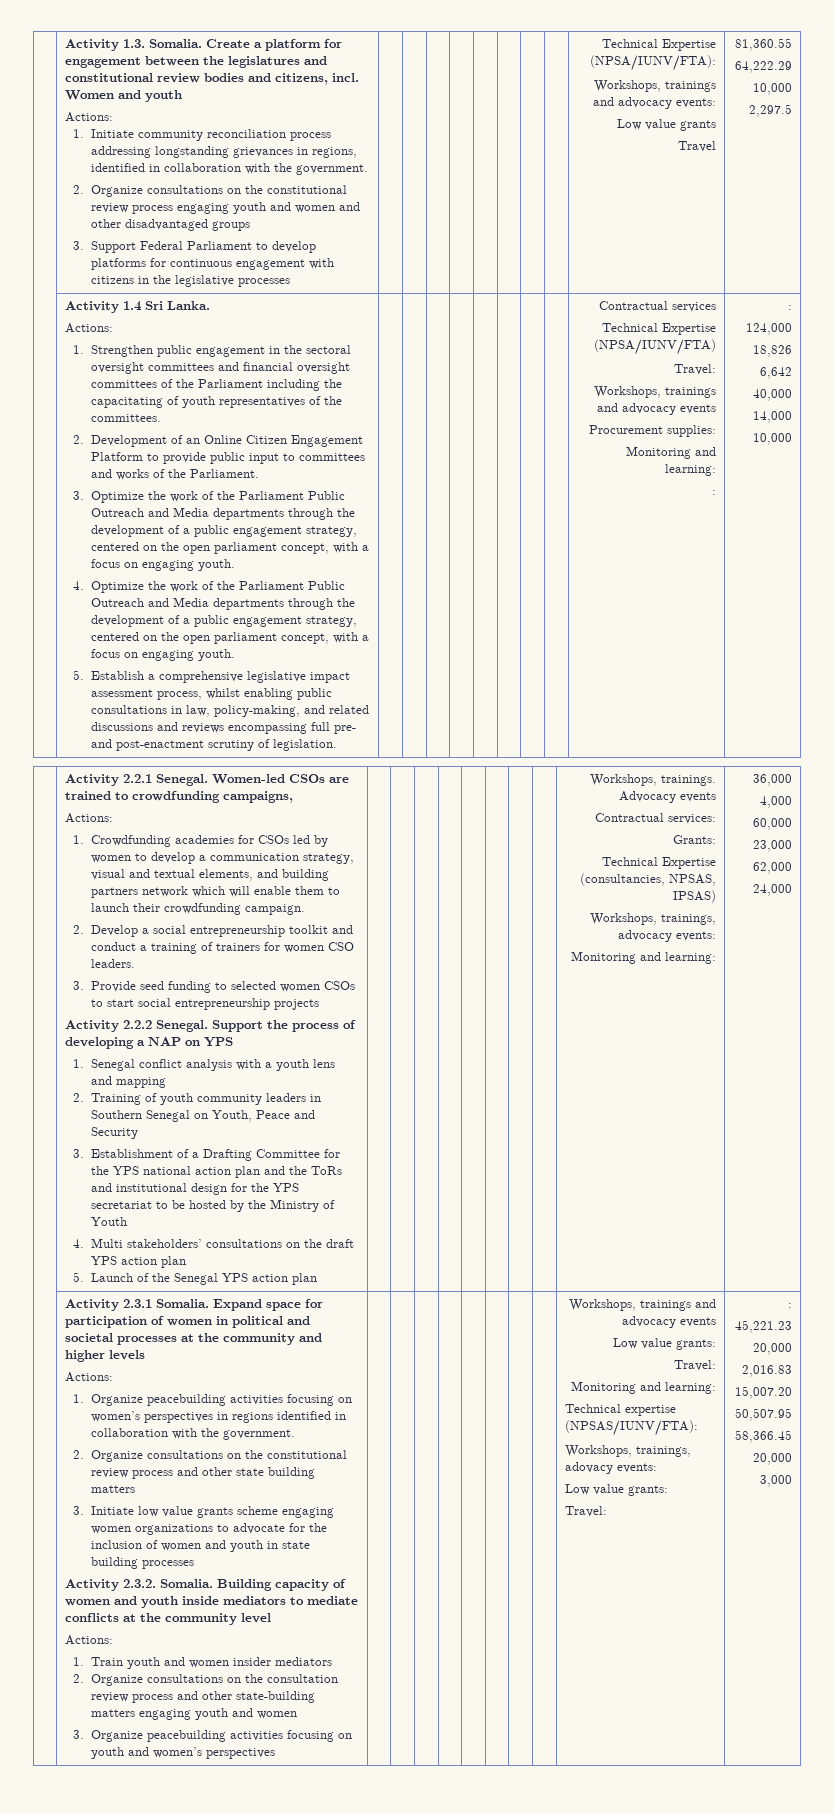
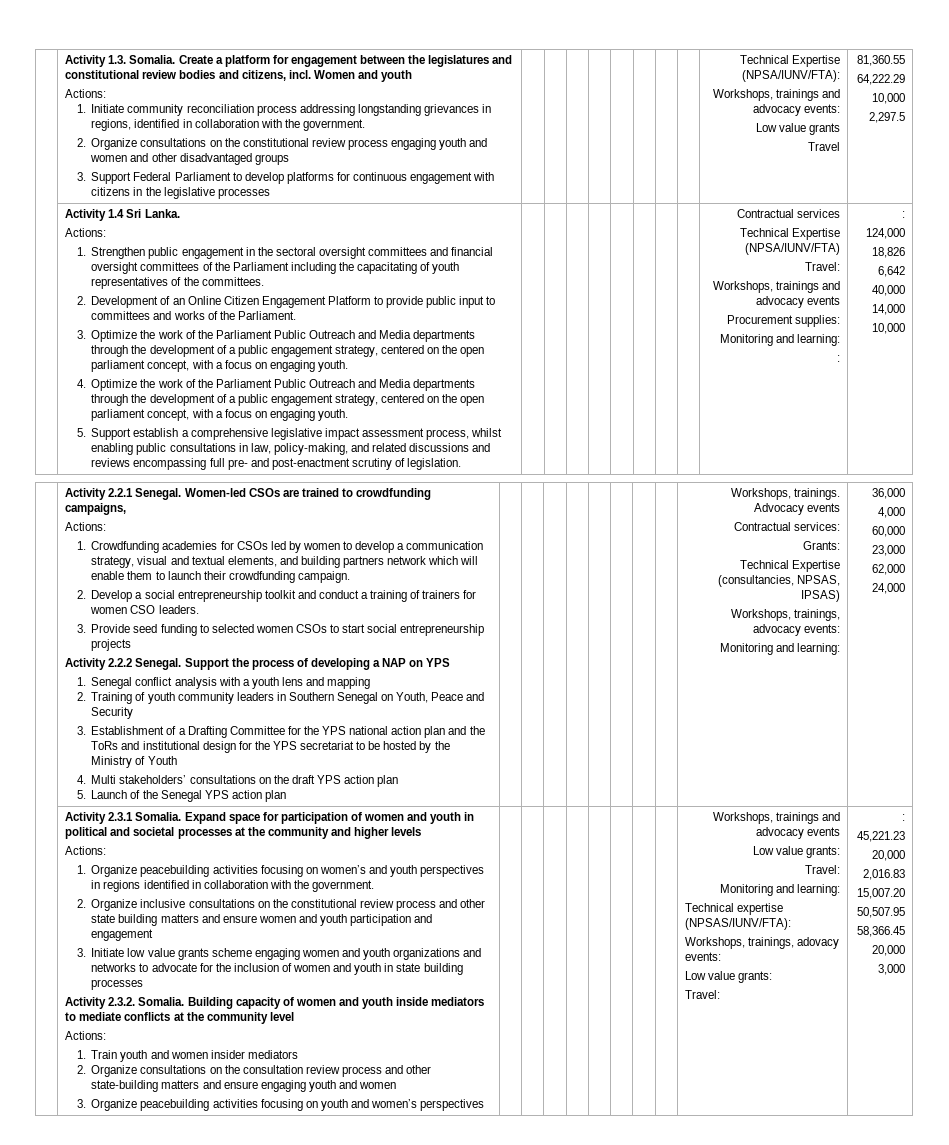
- 5. Establish a comprehensive legislative impact assessment process, whilst enabling public consultations in law, policy-making, and related discussions and reviews encompassing full pre- and post-enactment scrutiny of legislation.
+ 5. Support establish a comprehensive legislative impact assessment process, whilst enabling public consultations in law, policy-making, and related discussions and reviews encompassing full pre- and post-enactment scrutiny of legislation.
- Expand space for participation of women in political and societal processes at the community and higher levels
+ Expand space for participation of women and youth in political and societal processes at the community and higher levels
- 1. Organize peacebuilding activities focusing on women’s perspectives in regions identified in collaboration with the government.
+ 1. Organize peacebuilding activities focusing on women’s and youth perspectives in regions identified in collaboration with the government.
- 2. Organize consultations on the constitutional review process and other state building matters
+ 2. Organize inclusive consultations on the constitutional review process and other state building matters and ensure women and youth participation and engagement
- 3. Initiate low value grants scheme engaging women organizations to advocate for the inclusion of women and youth in state building processes
+ 3. Initiate low value grants scheme engaging women and youth organizations and networks to advocate for the inclusion of women and youth in state building processes
- 2. Organize consultations on the consultation review process and other state-building matters engaging youth and women
+ 2. Organize consultations on the consultation review process and other state-building matters and ensure engaging youth and women

